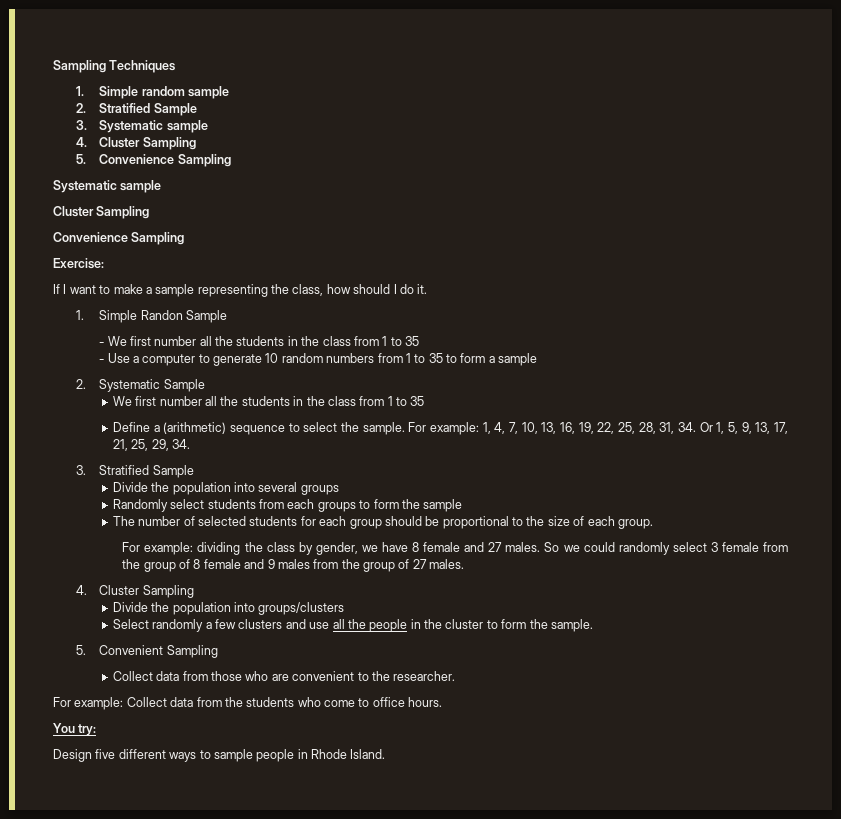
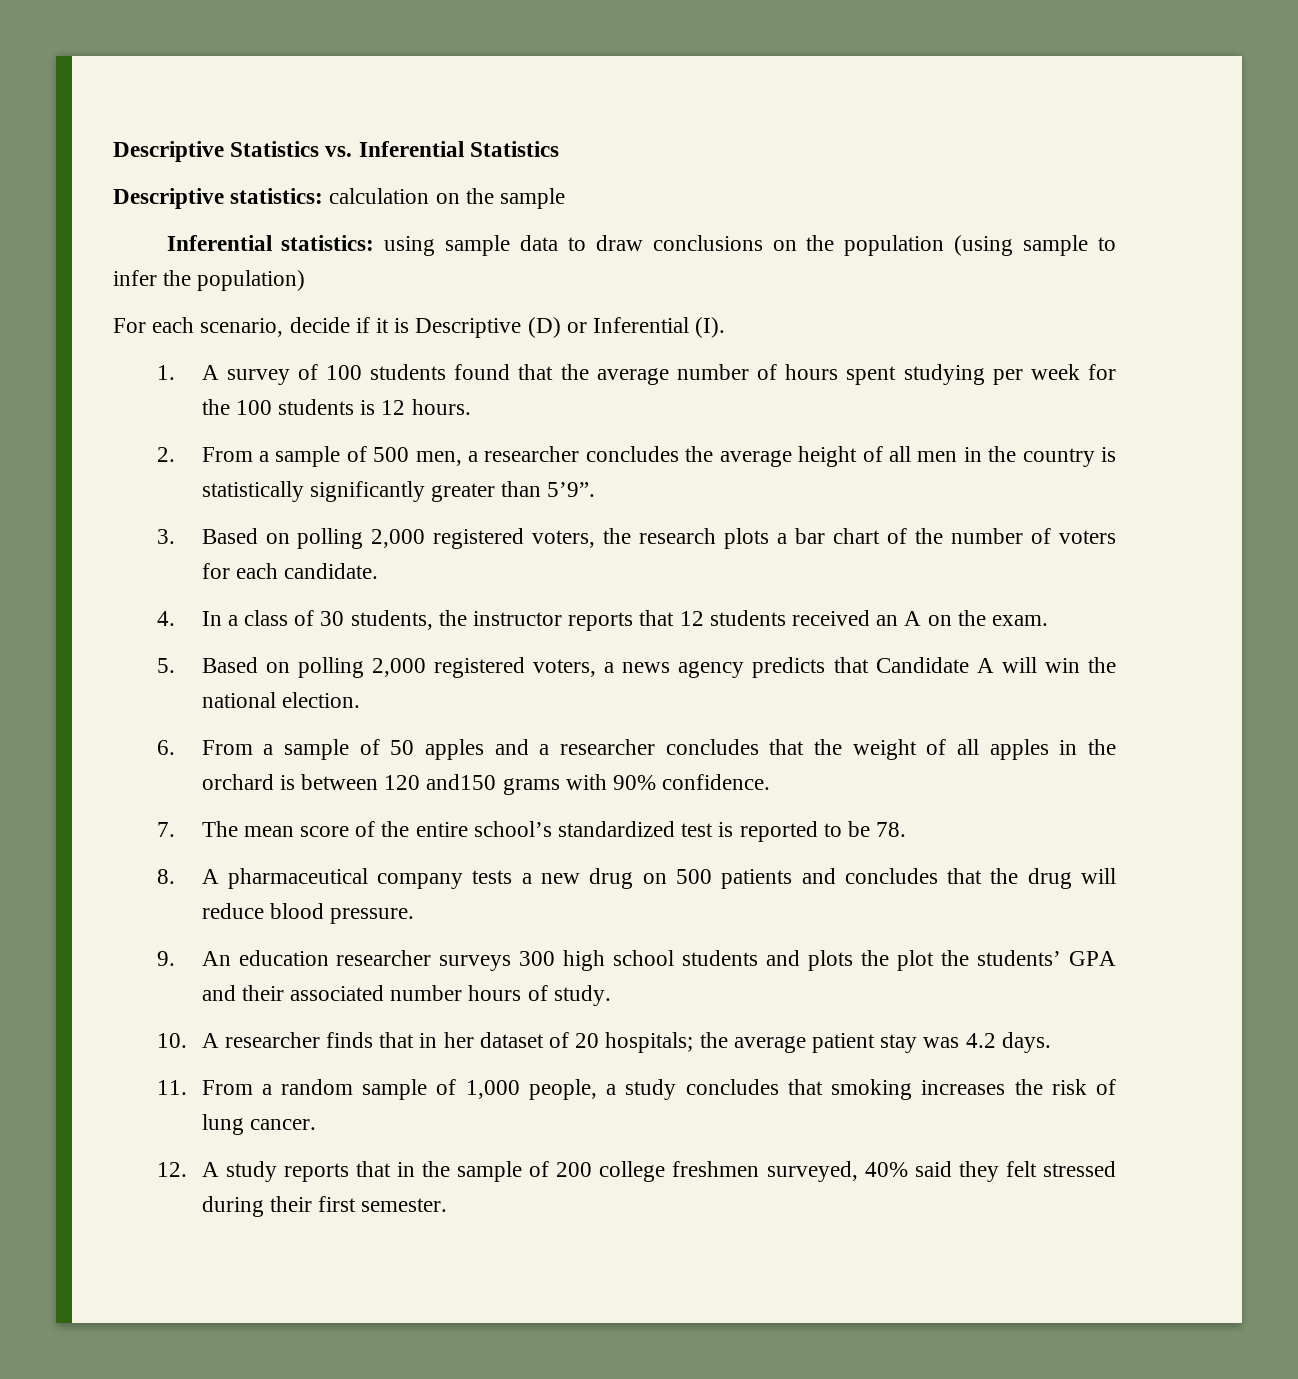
- Sampling Techniques
- 1. Simple random sample
- 2. Stratified Sample
- 3. Systematic sample
- 4. Cluster Sampling
- 5. Convenience Sampling
- Systematic sample
- Cluster Sampling
- Convenience Sampling
- Exercise:
- If I want to make a sample representing the class, how should I do it.
- 1. Simple Randon Sample
- - We first number all the students in the class from 1 to 35
- - Use a computer to generate 10 random numbers from 1 to 35 to form a sample
- 2. Systematic Sample
- We first number all the students in the class from 1 to 35
- Define a (arithmetic) sequence to select the sample. For example: 1, 4, 7, 10, 13, 16, 19, 22, 25, 28, 31, 34. Or 1, 5, 9, 13, 17, 21, 25, 29, 34.
- 3. Stratified Sample
- Divide the population into several groups
- Randomly select students from each groups to form the sample
- The number of selected students for each group should be proportional to the size of each group.
- For example: dividing the class by gender, we have 8 female and 27 males. So we could randomly select 3 female from the group of 8 female and 9 males from the group of 27 males.
- 4. Cluster Sampling
- Divide the population into groups/clusters
- Select randomly a few clusters and use all the people in the cluster to form the sample.
- 5. Convenient Sampling
- Collect data from those who are convenient to the researcher.
- For example: Collect data from the students who come to office hours.
- You try:
- Design five different ways to sample people in Rhode Island.
+ Descriptive Statistics vs. Inferential Statistics
+ Descriptive statistics: calculation on the sample
+ Inferential statistics: using sample data to draw conclusions on the population (using sample to infer the population)
+ For each scenario, decide if it is Descriptive (D) or Inferential (I).
+ 1. A survey of 100 students found that the average number of hours spent studying per week for the 100 students is 12 hours.
+ 2. From a sample of 500 men, a researcher concludes the average height of all men in the country is statistically significantly greater than 5’9”.
+ 3. Based on polling 2,000 registered voters, the research plots a bar chart of the number of voters for each candidate.
+ 4. In a class of 30 students, the instructor reports that 12 students received an A on the exam.
+ 5. Based on polling 2,000 registered voters, a news agency predicts that Candidate A will win the national election.
+ 6. From a sample of 50 apples and a researcher concludes that the weight of all apples in the orchard is between 120 and150 grams with 90% confidence.
+ 7. The mean score of the entire school’s standardized test is reported to be 78.
+ 8. A pharmaceutical company tests a new drug on 500 patients and concludes that the drug will reduce blood pressure.
+ 9. An education researcher surveys 300 high school students and plots the plot the students’ GPA and their associated number hours of study.
+ 10. A researcher finds that in her dataset of 20 hospitals; the average patient stay was 4.2 days.
+ 11. From a random sample of 1,000 people, a study concludes that smoking increases the risk of lung cancer.
+ 12. A study reports that in the sample of 200 college freshmen surveyed, 40% said they felt stressed during their first semester.

